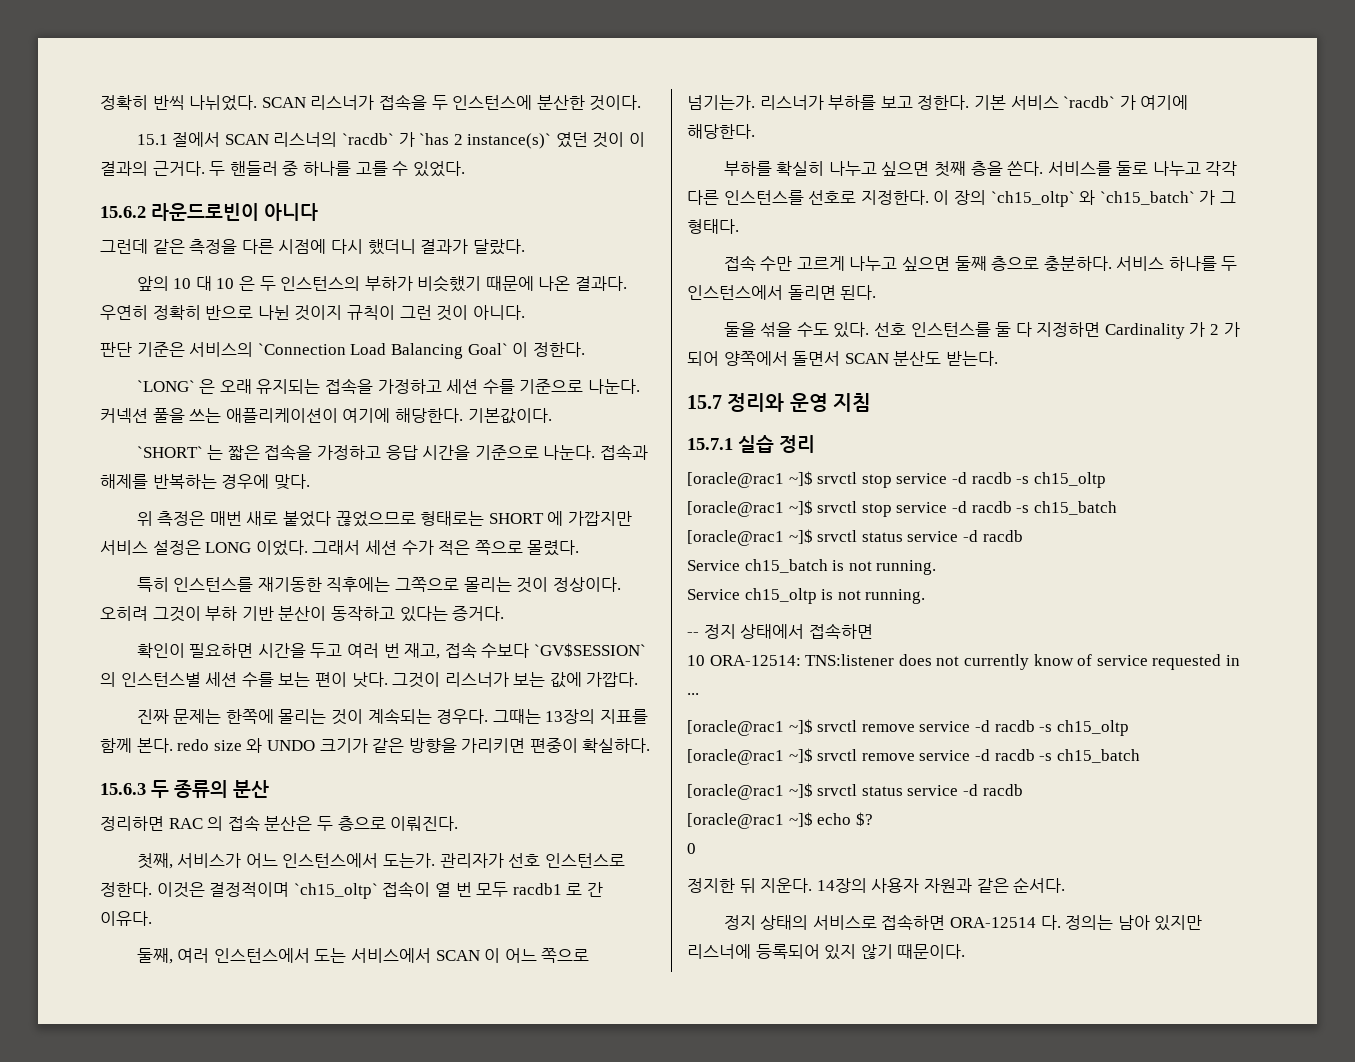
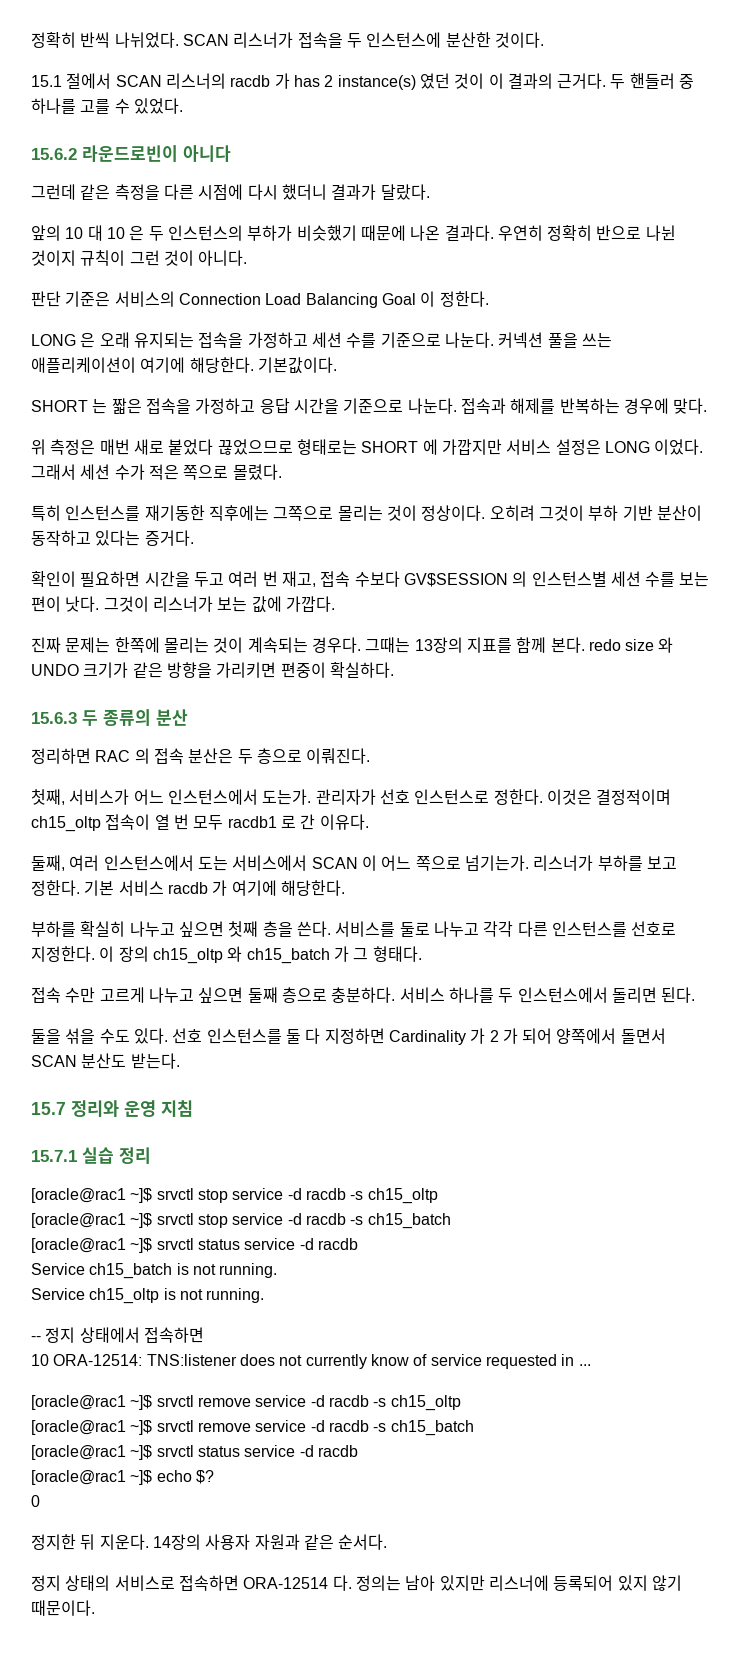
- 15.1 절에서 SCAN 리스너의 `racdb` 가 `has 2 instance(s)` 였던 것이 이 결과의 근거다.
+ 15.1 절에서 SCAN 리스너의 racdb 가 has 2 instance(s) 였던 것이 이 결과의 근거다.
- 판단 기준은 서비스의 `Connection Load Balancing Goal` 이 정한다.
+ 판단 기준은 서비스의 Connection Load Balancing Goal 이 정한다.
- `LONG` 은 오래 유지되는 접속을 가정하고 세션 수를 기준으로 나눈다.
+ LONG 은 오래 유지되는 접속을 가정하고 세션 수를 기준으로 나눈다.
- `SHORT` 는 짧은 접속을 가정하고 응답 시간을 기준으로 나눈다.
+ SHORT 는 짧은 접속을 가정하고 응답 시간을 기준으로 나눈다.
- 확인이 필요하면 시간을 두고 여러 번 재고, 접속 수보다 `GV$SESSION` 의 인스턴스별 세션 수를 보는 편이 낫다.
+ 확인이 필요하면 시간을 두고 여러 번 재고, 접속 수보다 GV$SESSION 의 인스턴스별 세션 수를 보는 편이 낫다.
- 이것은 결정적이며 `ch15_oltp` 접속이 열 번 모두 racdb1 로 간 이유다.
+ 이것은 결정적이며 ch15_oltp 접속이 열 번 모두 racdb1 로 간 이유다.
- 기본 서비스 `racdb` 가 여기에 해당한다.
+ 기본 서비스 racdb 가 여기에 해당한다.
- 이 장의 `ch15_oltp` 와 `ch15_batch` 가 그 형태다.
+ 이 장의 ch15_oltp 와 ch15_batch 가 그 형태다.

